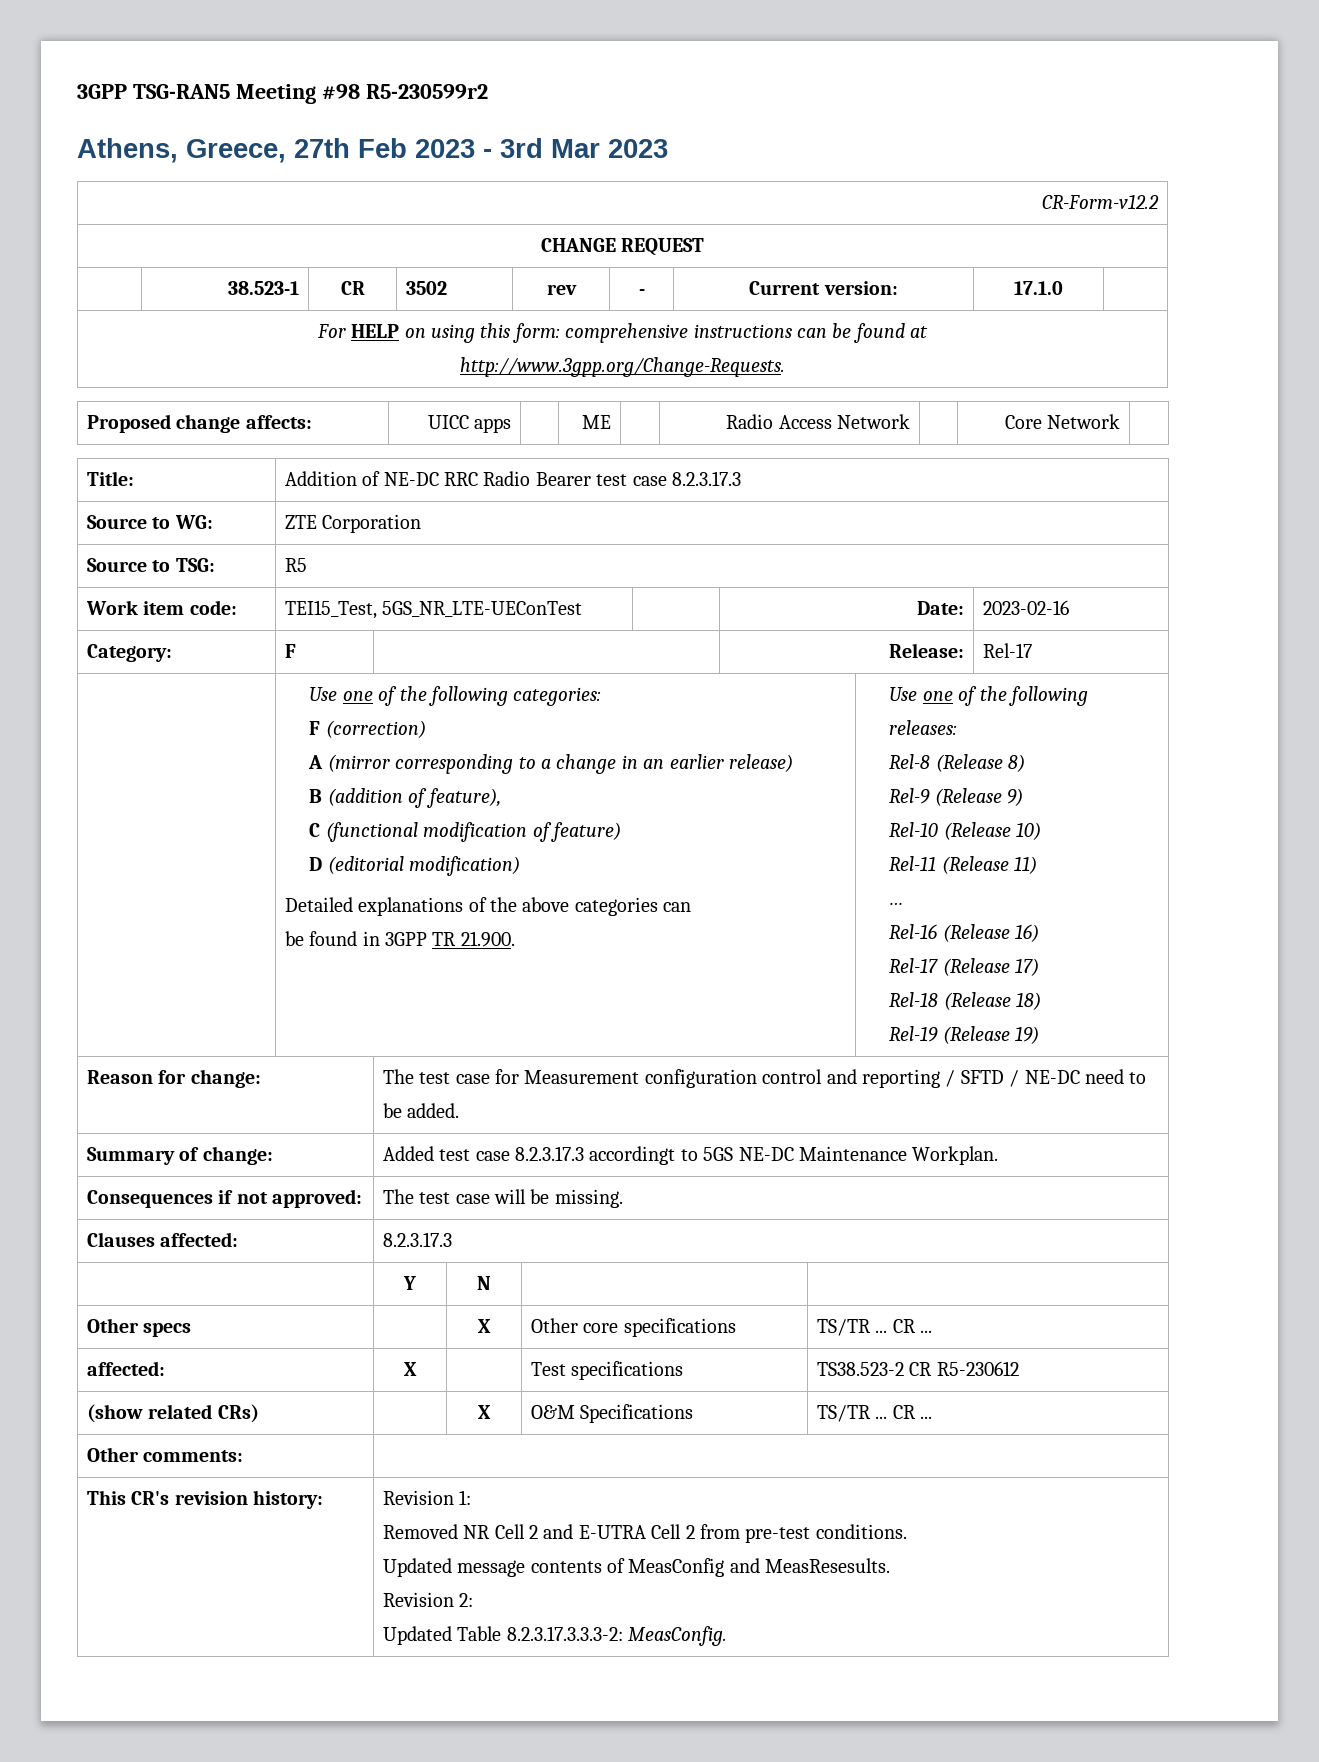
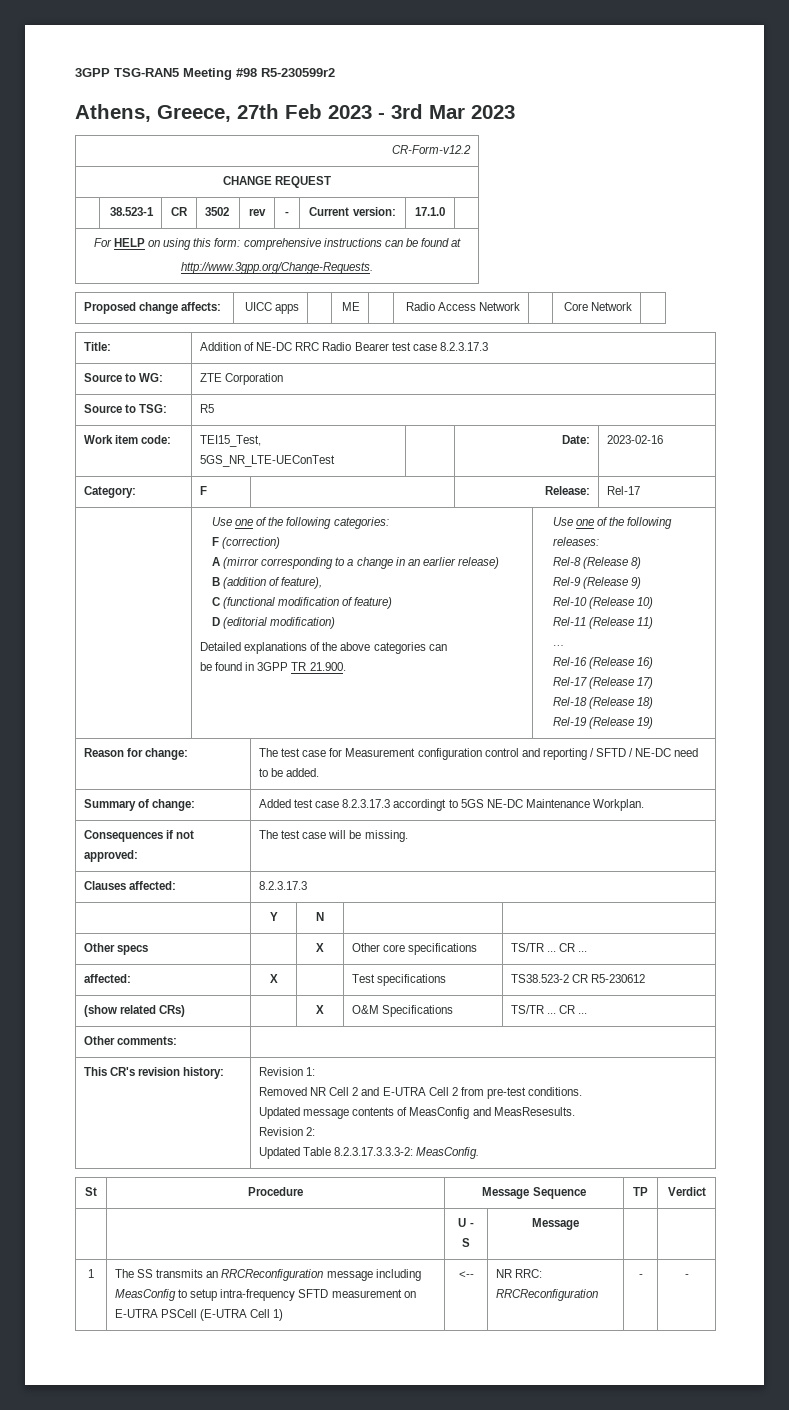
+ St | Procedure | Message Sequence | TP | Verdict
+ | | U - S | Message | |
+ 1 | The SS transmits an RRCReconfiguration message including MeasConfig to setup intra-frequency SFTD measurement on E-UTRA PSCell (E-UTRA Cell 1) | <-- | NR RRC: RRCReconfiguration | - | -

